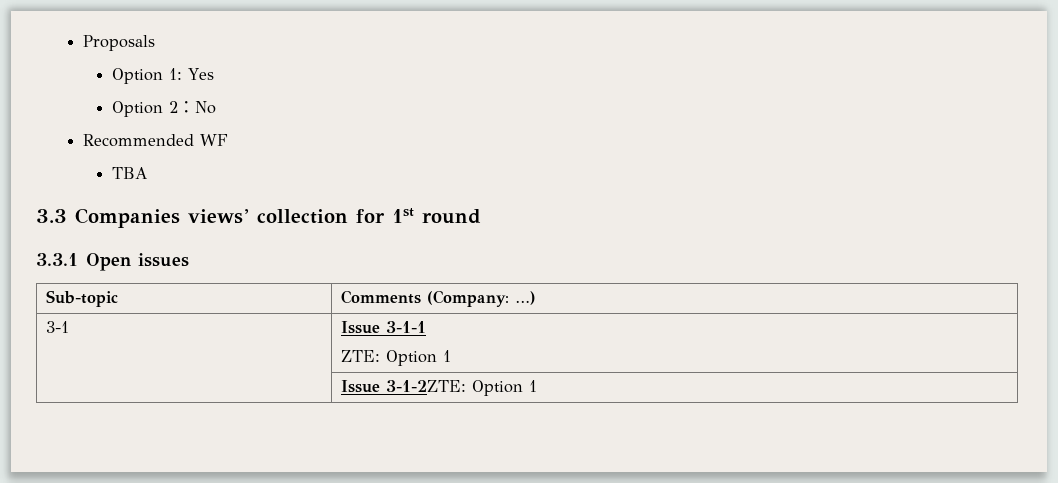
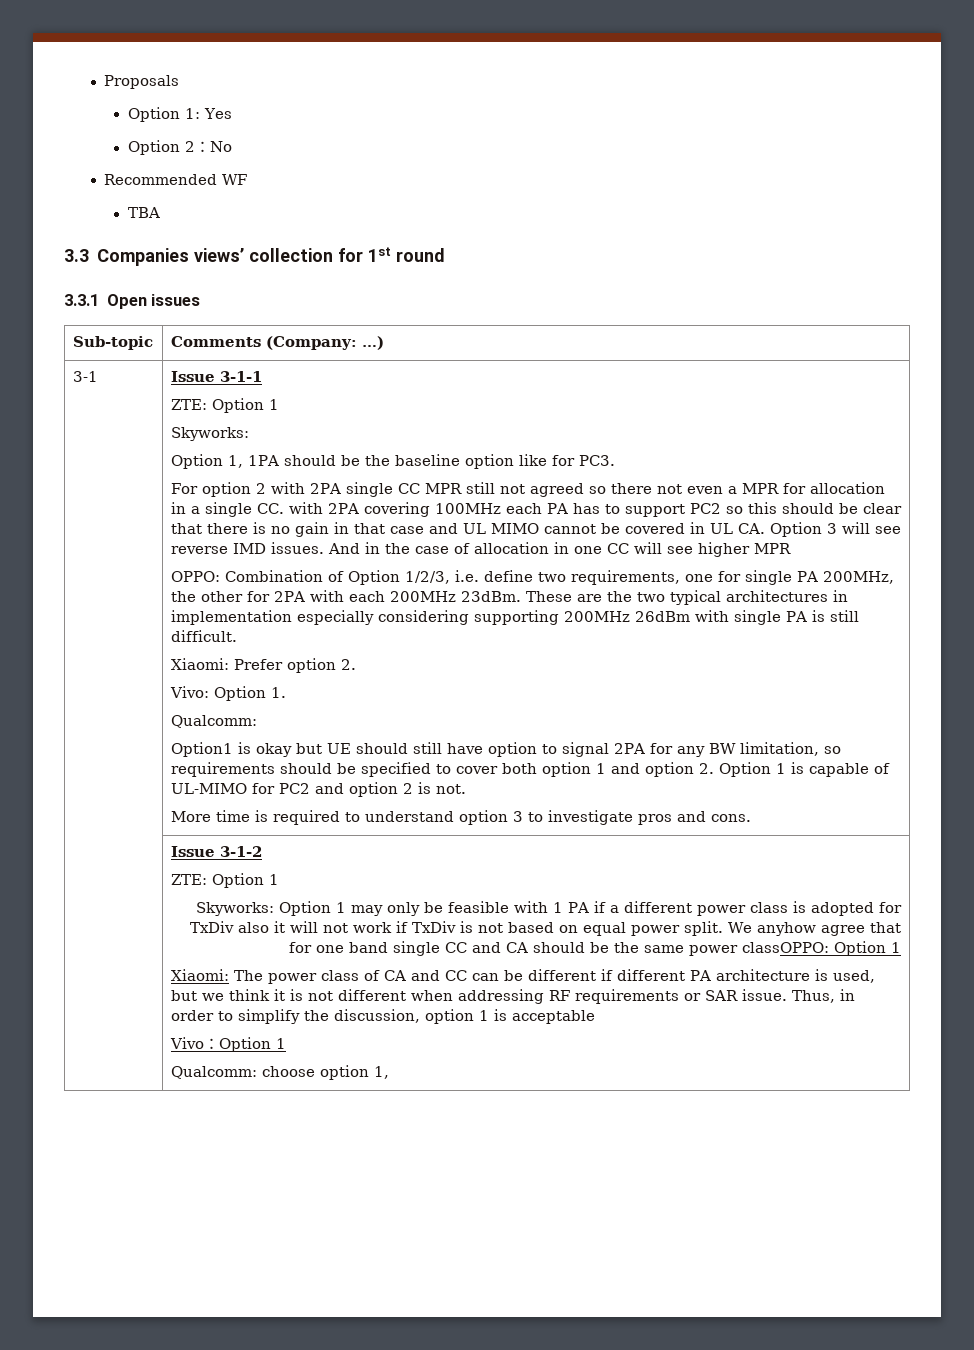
  Issue 3-1-1
  ZTE: Option 1
- | Issue 3-1-2ZTE: Option 1
+ Skyworks:
+ Option 1, 1PA should be the baseline option like for PC3.
+ For option 2 with 2PA single CC MPR still not agreed so there not even a MPR for allocation in a single CC. with 2PA covering 100MHz each PA has to support PC2 so this should be clear that there is no gain in that case and UL MIMO cannot be covered in UL CA. Option 3 will see reverse IMD issues. And in the case of allocation in one CC will see higher MPR
+ OPPO: Combination of Option 1/2/3, i.e. define two requirements, one for single PA 200MHz, the other for 2PA with each 200MHz 23dBm. These are the two typical architectures in implementation especially considering supporting 200MHz 26dBm with single PA is still difficult.
+ Xiaomi: Prefer option 2.
+ Vivo: Option 1.
+ Qualcomm:
+ Option1 is okay but UE should still have option to signal 2PA for any BW limitation, so requirements should be specified to cover both option 1 and option 2. Option 1 is capable of UL-MIMO for PC2 and option 2 is not.
+ More time is required to understand option 3 to investigate pros and cons.
+ | Issue 3-1-2
+ ZTE: Option 1
+ Skyworks: Option 1 may only be feasible with 1 PA if a different power class is adopted for TxDiv also it will not work if TxDiv is not based on equal power split. We anyhow agree that for one band single CC and CA should be the same power classOPPO: Option 1
+ Xiaomi: The power class of CA and CC can be different if different PA architecture is used, but we think it is not different when addressing RF requirements or SAR issue. Thus, in order to simplify the discussion, option 1 is acceptable
+ Vivo：Option 1
+ Qualcomm: choose option 1,

